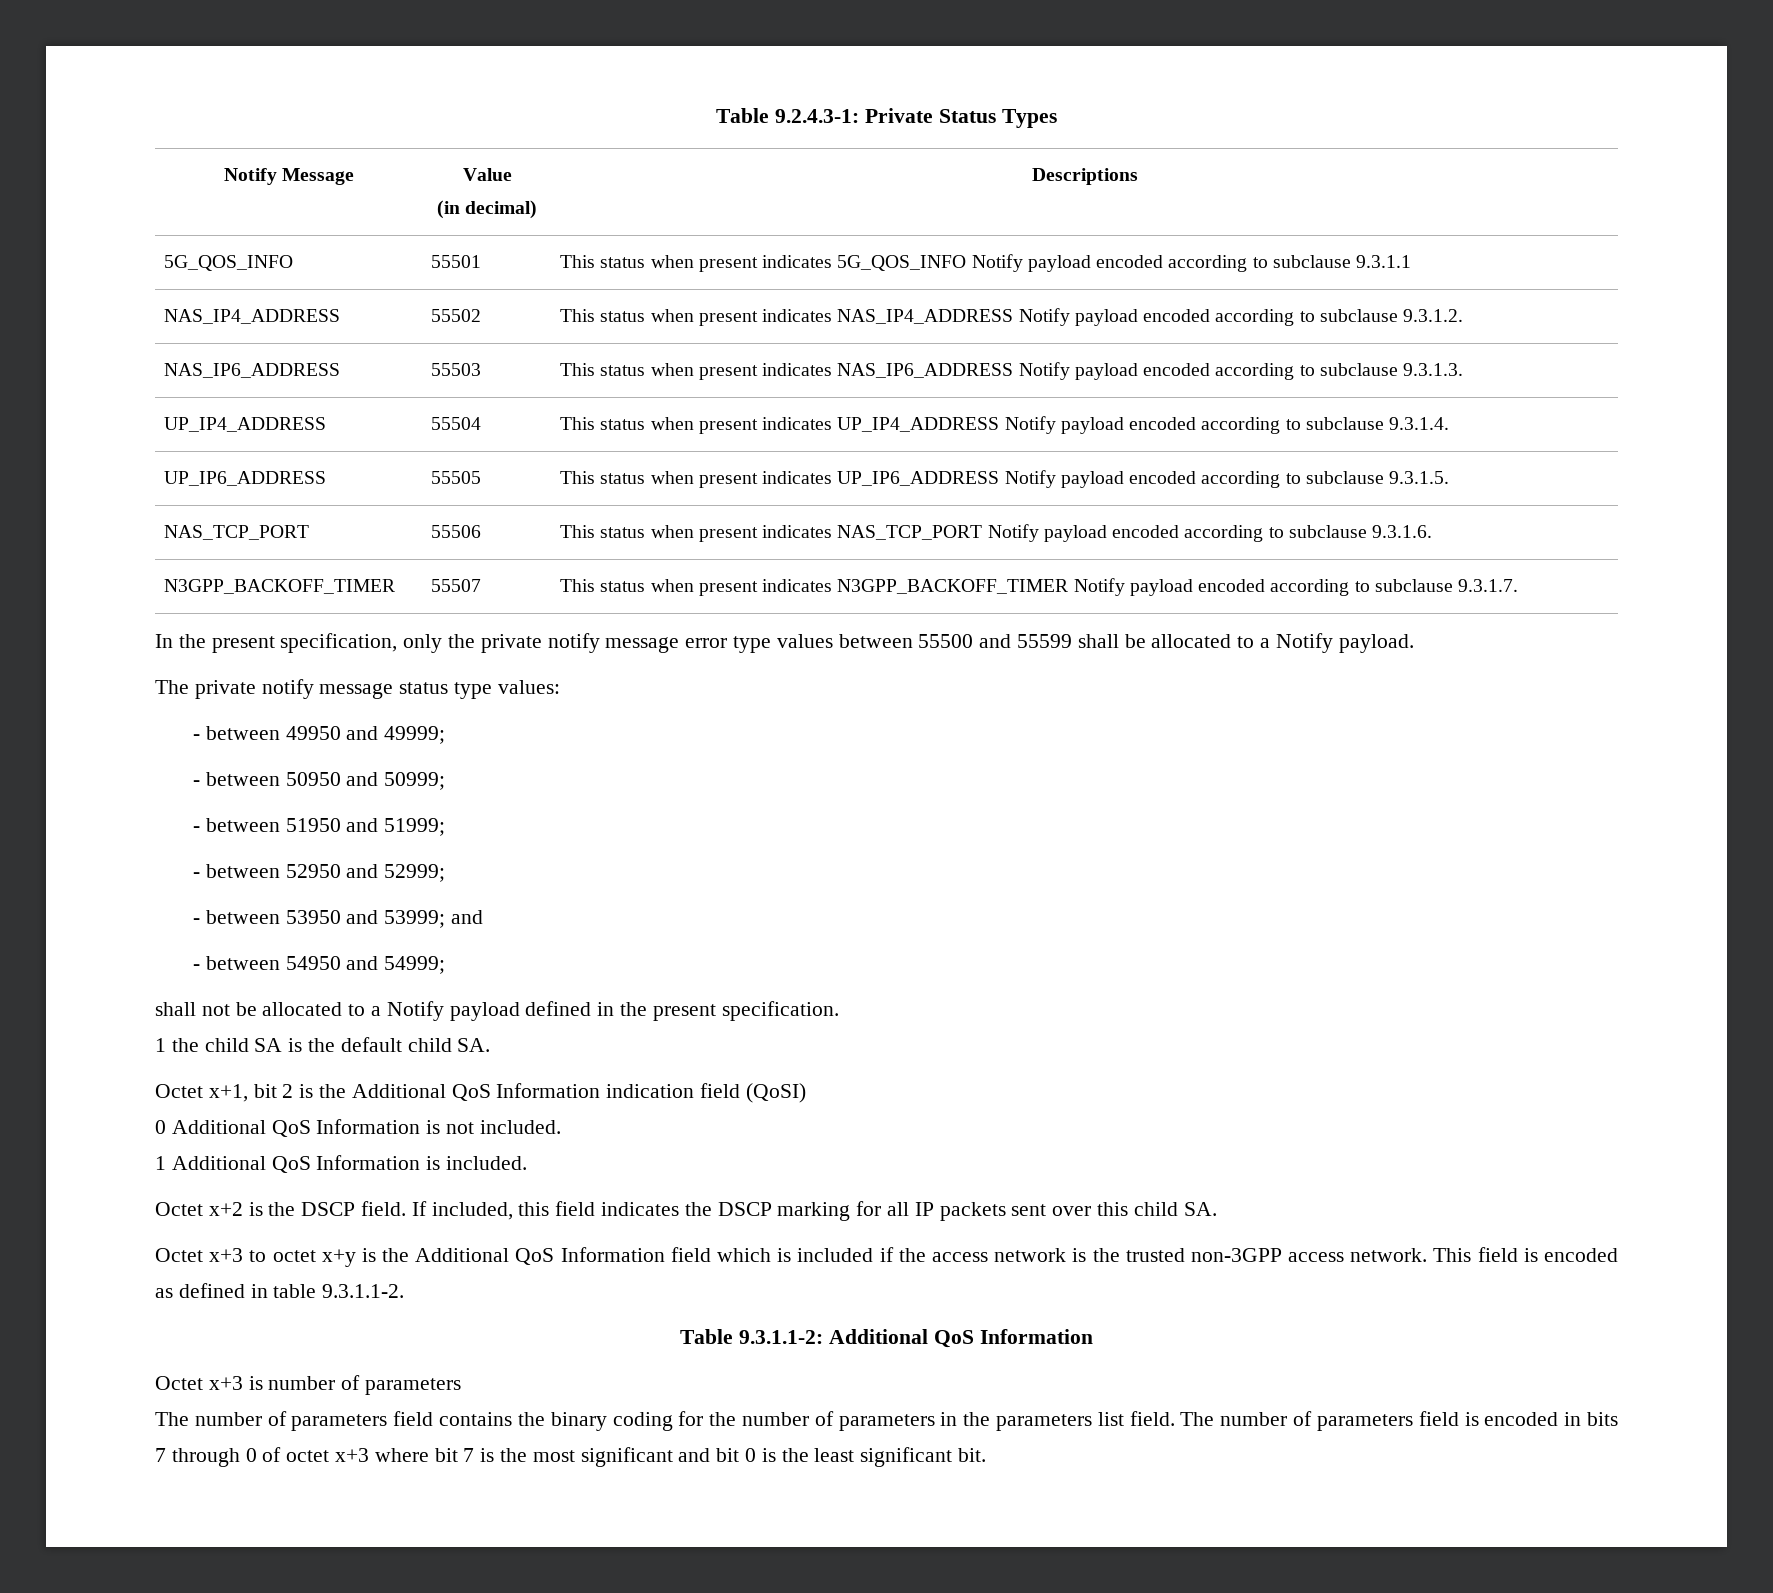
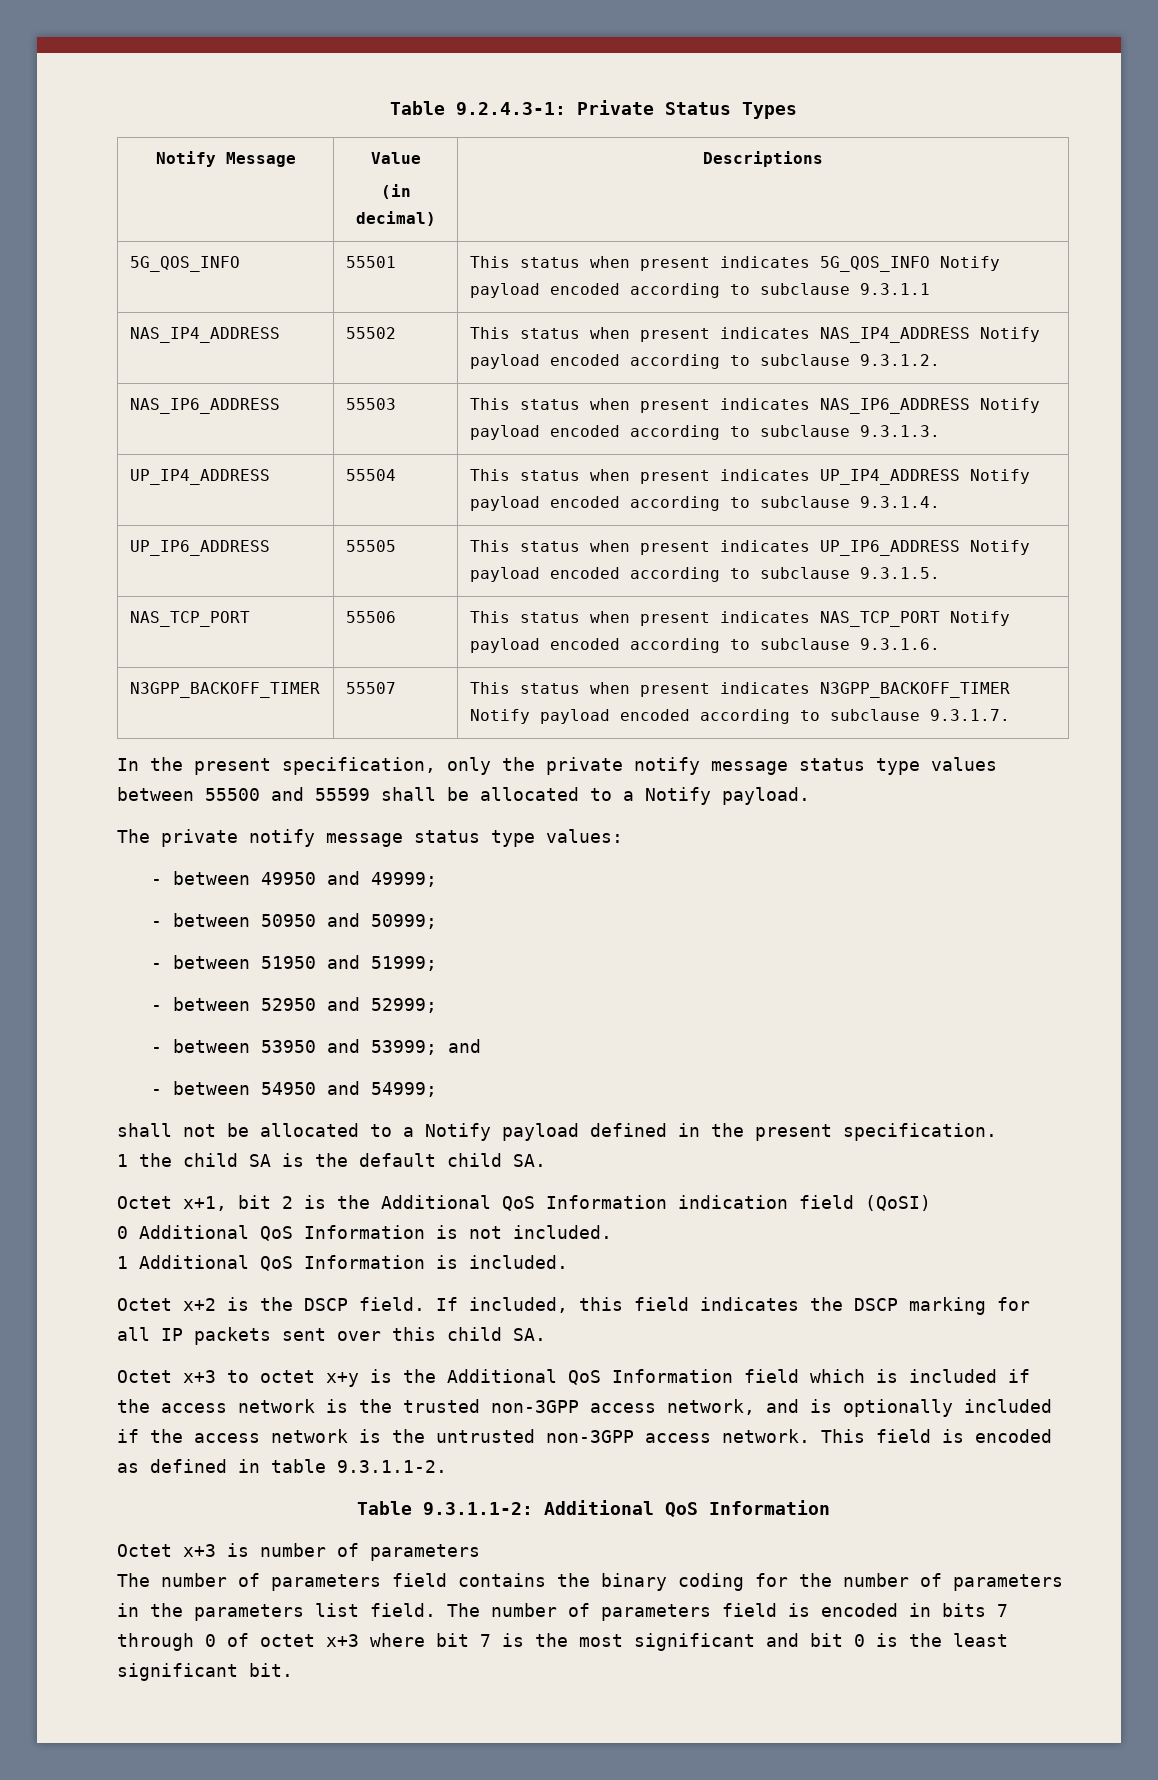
- In the present specification, only the private notify message error type values between 55500 and 55599 shall be allocated to a Notify payload.
+ In the present specification, only the private notify message status type values between 55500 and 55599 shall be allocated to a Notify payload.
- Octet x+3 to octet x+y is the Additional QoS Information field which is included if the access network is the trusted non-3GPP access network.
+ Octet x+3 to octet x+y is the Additional QoS Information field which is included if the access network is the trusted non-3GPP access network, and is optionally included if the access network is the untrusted non-3GPP access network.

